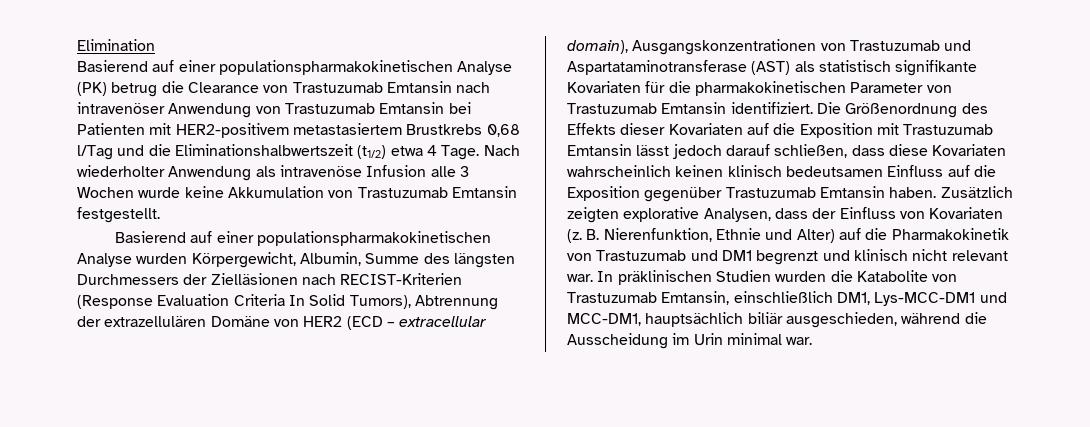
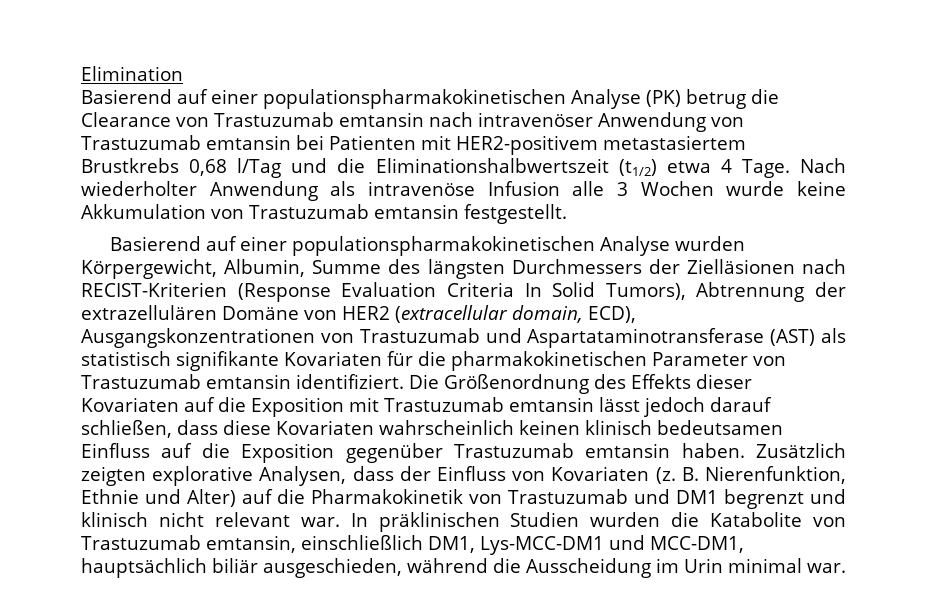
- Basierend auf einer populationspharmakokinetischen Analyse (PK) betrug die Clearance von Trastuzumab Emtansin nach intravenöser Anwendung von Trastuzumab Emtansin bei Patienten mit HER2-positivem metastasiertem Brustkrebs 0,68 l/Tag und die Eliminationshalbwertszeit (t1/2) etwa 4 Tage.
+ Basierend auf einer populationspharmakokinetischen Analyse (PK) betrug die Clearance von Trastuzumab emtansin nach intravenöser Anwendung von Trastuzumab emtansin bei Patienten mit HER2-positivem metastasiertem Brustkrebs 0,68 l/Tag und die Eliminationshalbwertszeit (t1/2) etwa 4 Tage.
- Nach wiederholter Anwendung als intravenöse Infusion alle 3 Wochen wurde keine Akkumulation von Trastuzumab Emtansin festgestellt.
+ Nach wiederholter Anwendung als intravenöse Infusion alle 3 Wochen wurde keine Akkumulation von Trastuzumab emtansin festgestellt.
- Basierend auf einer populationspharmakokinetischen Analyse wurden Körpergewicht, Albumin, Summe des längsten Durchmessers der Zielläsionen nach RECIST-Kriterien (Response Evaluation Criteria In Solid Tumors), Abtrennung der extrazellulären Domäne von HER2 (ECD – extracellular domain), Ausgangskonzentrationen von Trastuzumab und Aspartataminotransferase (AST) als statistisch signifikante Kovariaten für die pharmakokinetischen Parameter von Trastuzumab Emtansin identifiziert.
+ Basierend auf einer populationspharmakokinetischen Analyse wurden Körpergewicht, Albumin, Summe des längsten Durchmessers der Zielläsionen nach RECIST-Kriterien (Response Evaluation Criteria In Solid Tumors), Abtrennung der extrazellulären Domäne von HER2 (extracellular domain, ECD), Ausgangskonzentrationen von Trastuzumab und Aspartataminotransferase (AST) als statistisch signifikante Kovariaten für die pharmakokinetischen Parameter von Trastuzumab emtansin identifiziert.
- Die Größenordnung des Effekts dieser Kovariaten auf die Exposition mit Trastuzumab Emtansin lässt jedoch darauf schließen, dass diese Kovariaten wahrscheinlich keinen klinisch bedeutsamen Einfluss auf die Exposition gegenüber Trastuzumab Emtansin haben.
+ Die Größenordnung des Effekts dieser Kovariaten auf die Exposition mit Trastuzumab emtansin lässt jedoch darauf schließen, dass diese Kovariaten wahrscheinlich keinen klinisch bedeutsamen Einfluss auf die Exposition gegenüber Trastuzumab emtansin haben.
- In präklinischen Studien wurden die Katabolite von Trastuzumab Emtansin, einschließlich DM1, Lys-MCC-DM1 und MCC-DM1, hauptsächlich biliär ausgeschieden, während die Ausscheidung im Urin minimal war.
+ In präklinischen Studien wurden die Katabolite von Trastuzumab emtansin, einschließlich DM1, Lys-MCC-DM1 und MCC-DM1, hauptsächlich biliär ausgeschieden, während die Ausscheidung im Urin minimal war.

